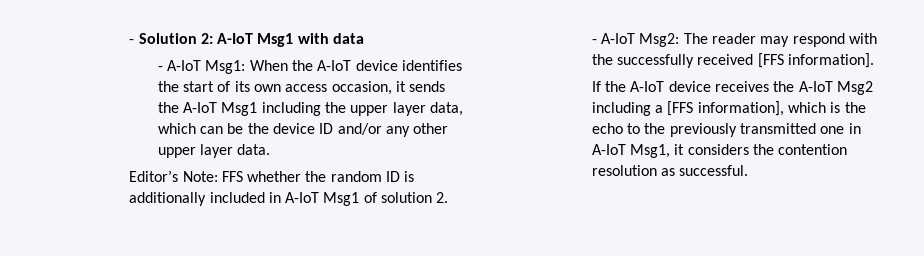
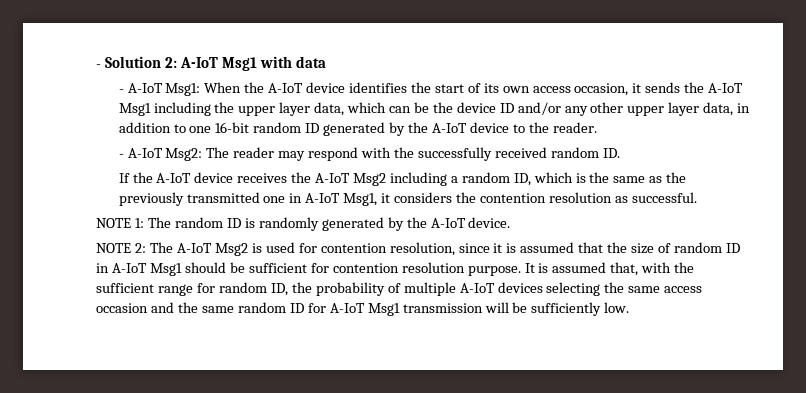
- - A-IoT Msg1: When the A-IoT device identifies the start of its own access occasion, it sends the A-IoT Msg1 including the upper layer data, which can be the device ID and/or any other upper layer data.
- Editor’s Note: FFS whether the random ID is additionally included in A-IoT Msg1 of solution 2.
+ - A-IoT Msg1: When the A-IoT device identifies the start of its own access occasion, it sends the A-IoT Msg1 including the upper layer data, which can be the device ID and/or any other upper layer data, in addition to one 16-bit random ID generated by the A-IoT device to the reader.
- - A-IoT Msg2: The reader may respond with the successfully received [FFS information].
+ - A-IoT Msg2: The reader may respond with the successfully received random ID.
- If the A-IoT device receives the A-IoT Msg2 including a [FFS information], which is the echo to the previously transmitted one in A-IoT Msg1, it considers the contention resolution as successful.
+ If the A-IoT device receives the A-IoT Msg2 including a random ID, which is the same as the previously transmitted one in A-IoT Msg1, it considers the contention resolution as successful.
+ NOTE 1: The random ID is randomly generated by the A-IoT device.
+ NOTE 2: The A-IoT Msg2 is used for contention resolution, since it is assumed that the size of random ID in A-IoT Msg1 should be sufficient for contention resolution purpose. It is assumed that, with the sufficient range for random ID, the probability of multiple A-IoT devices selecting the same access occasion and the same random ID for A-IoT Msg1 transmission will be sufficiently low.

